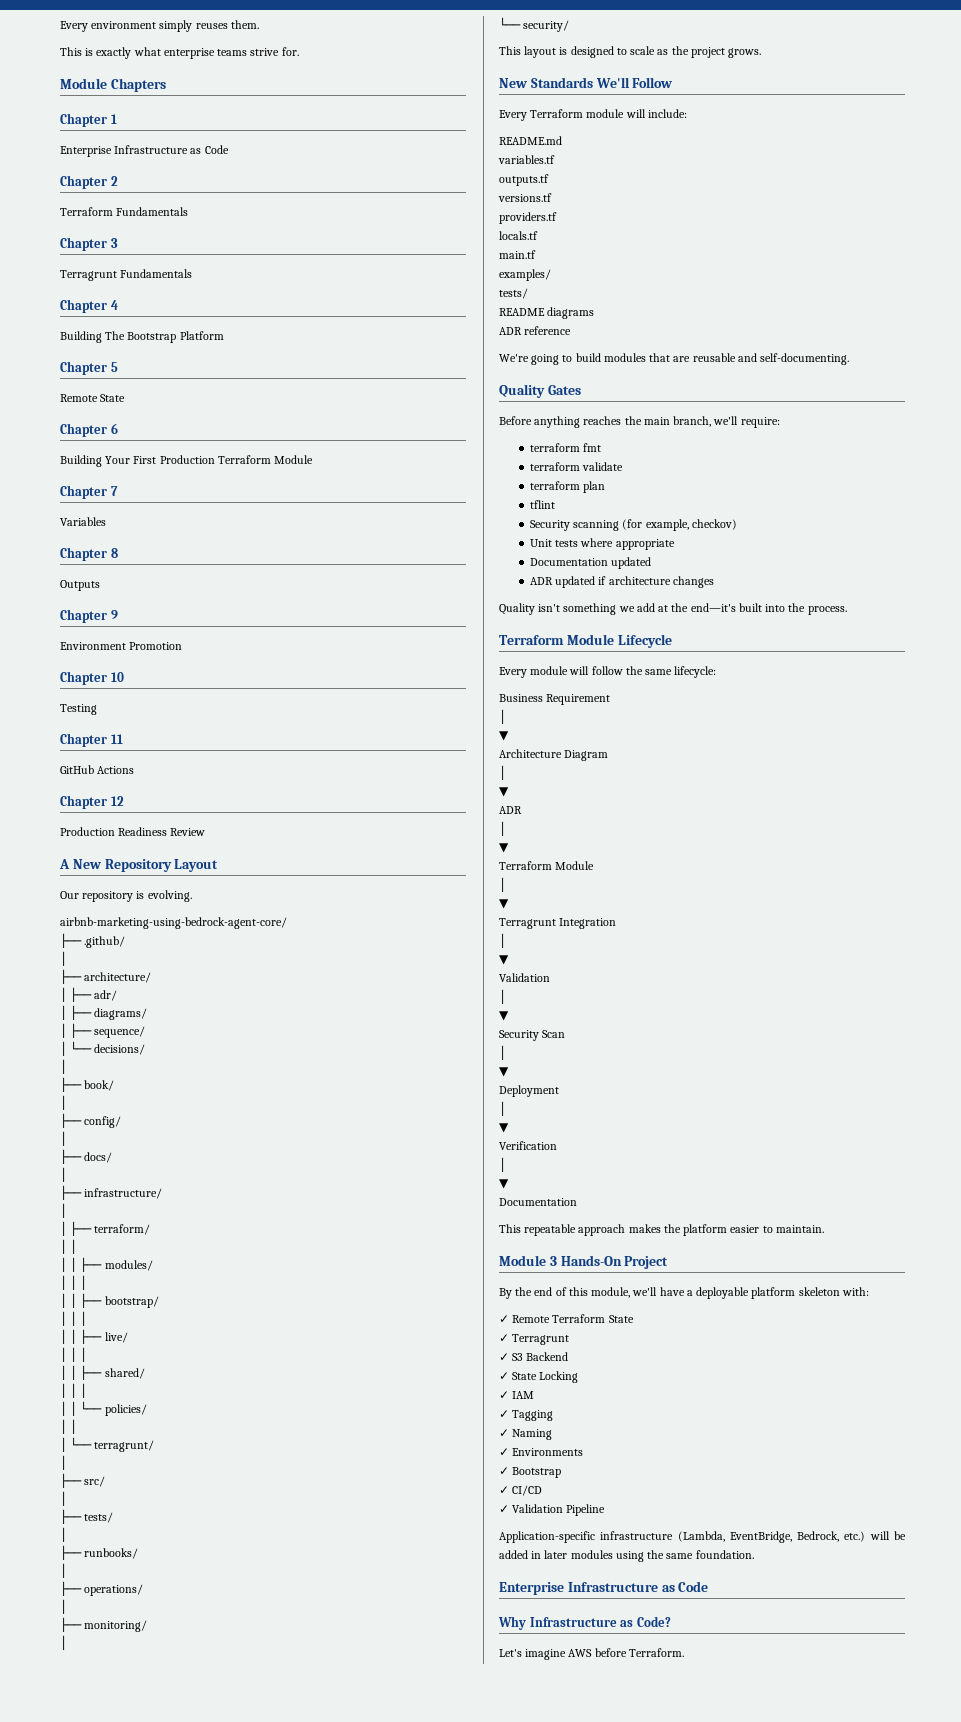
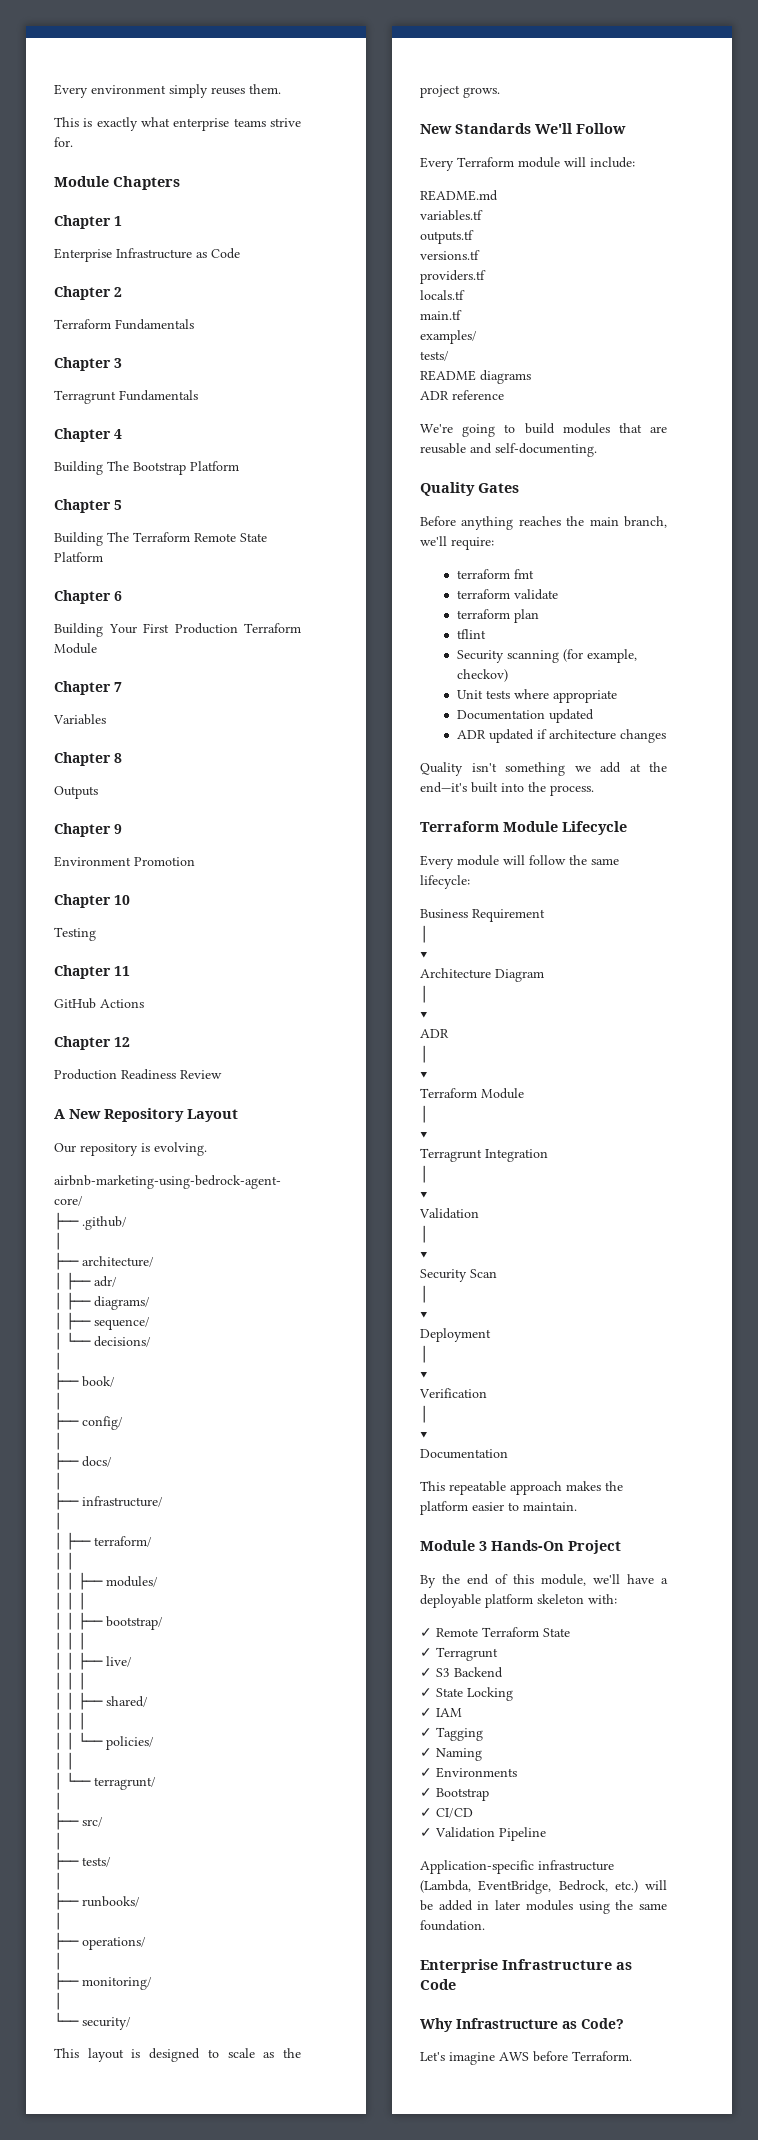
- Remote State
+ Building The Terraform Remote State Platform

